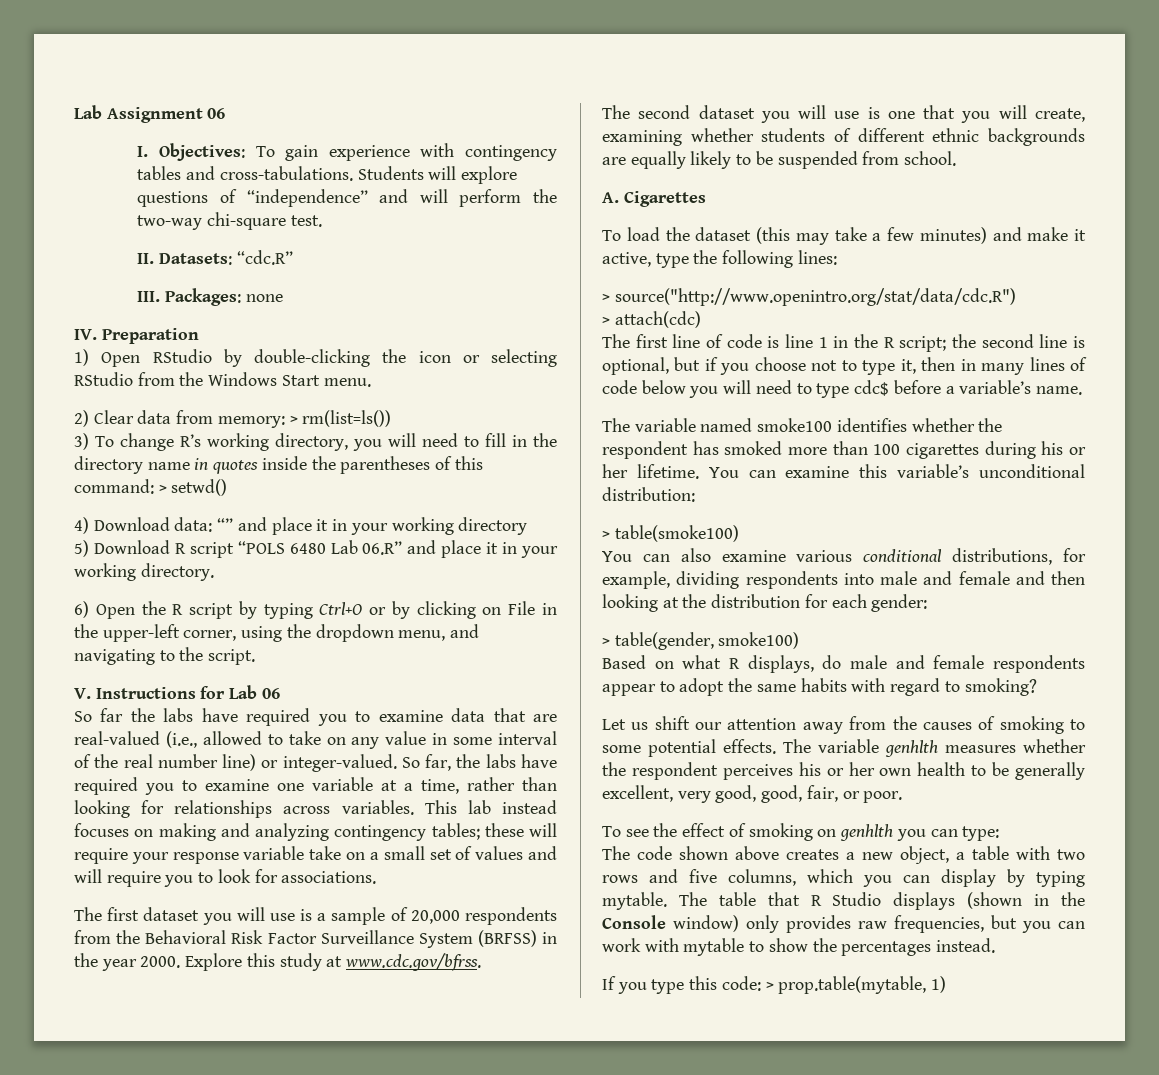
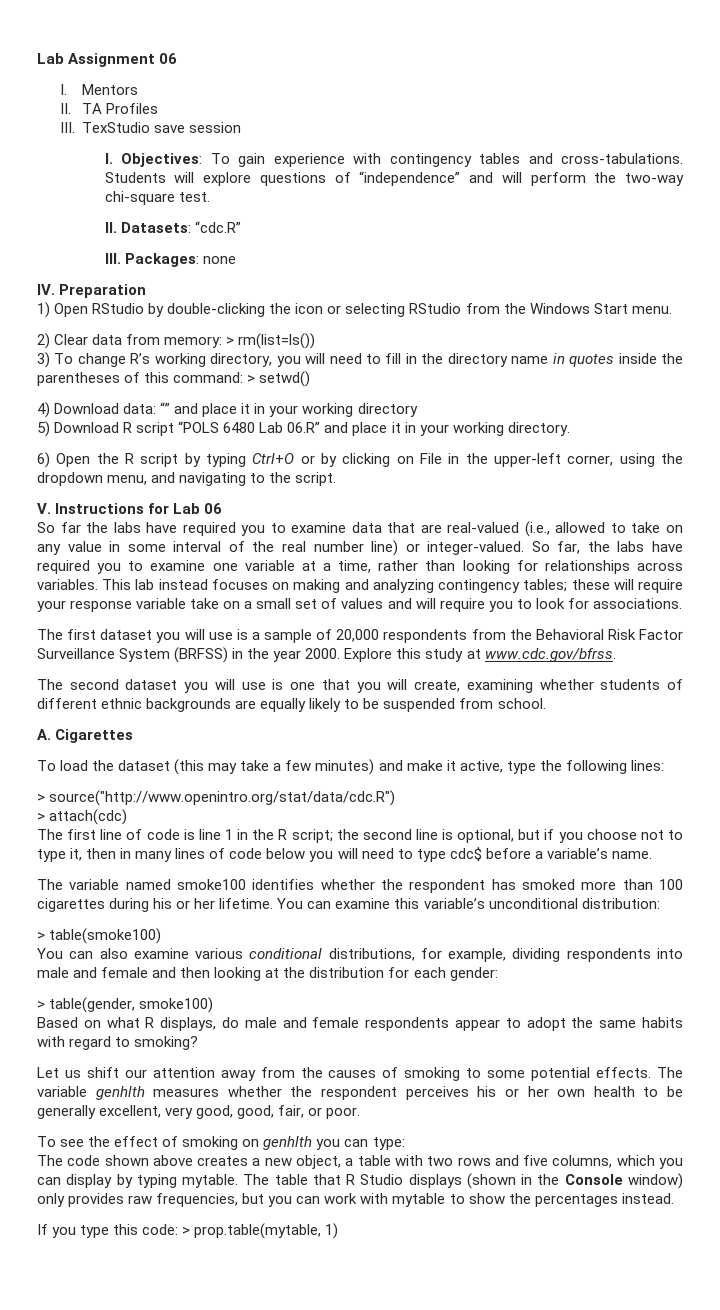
+ I. Mentors
+ II. TA Profiles
+ III. TexStudio save session

